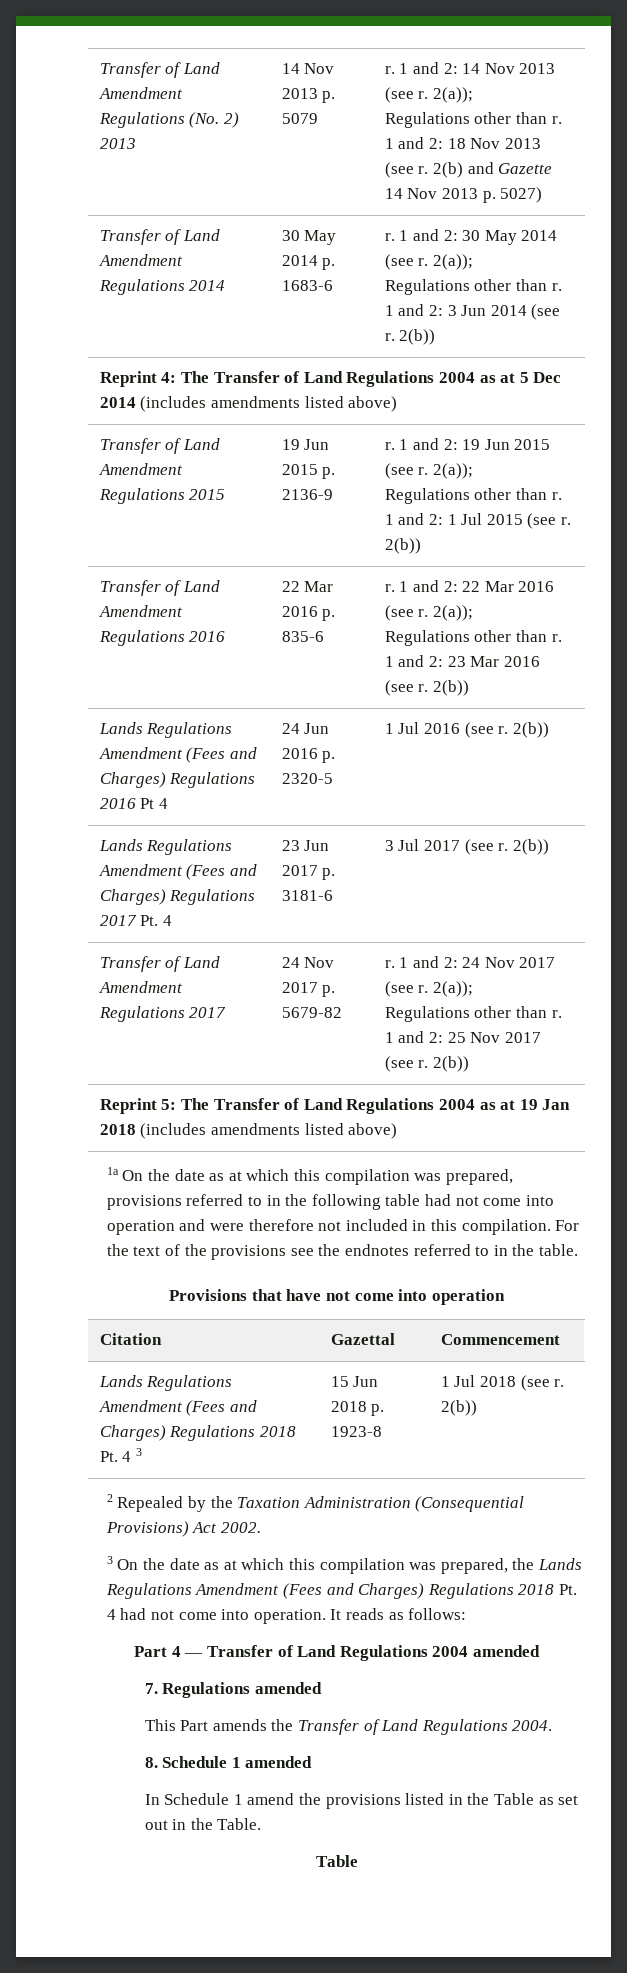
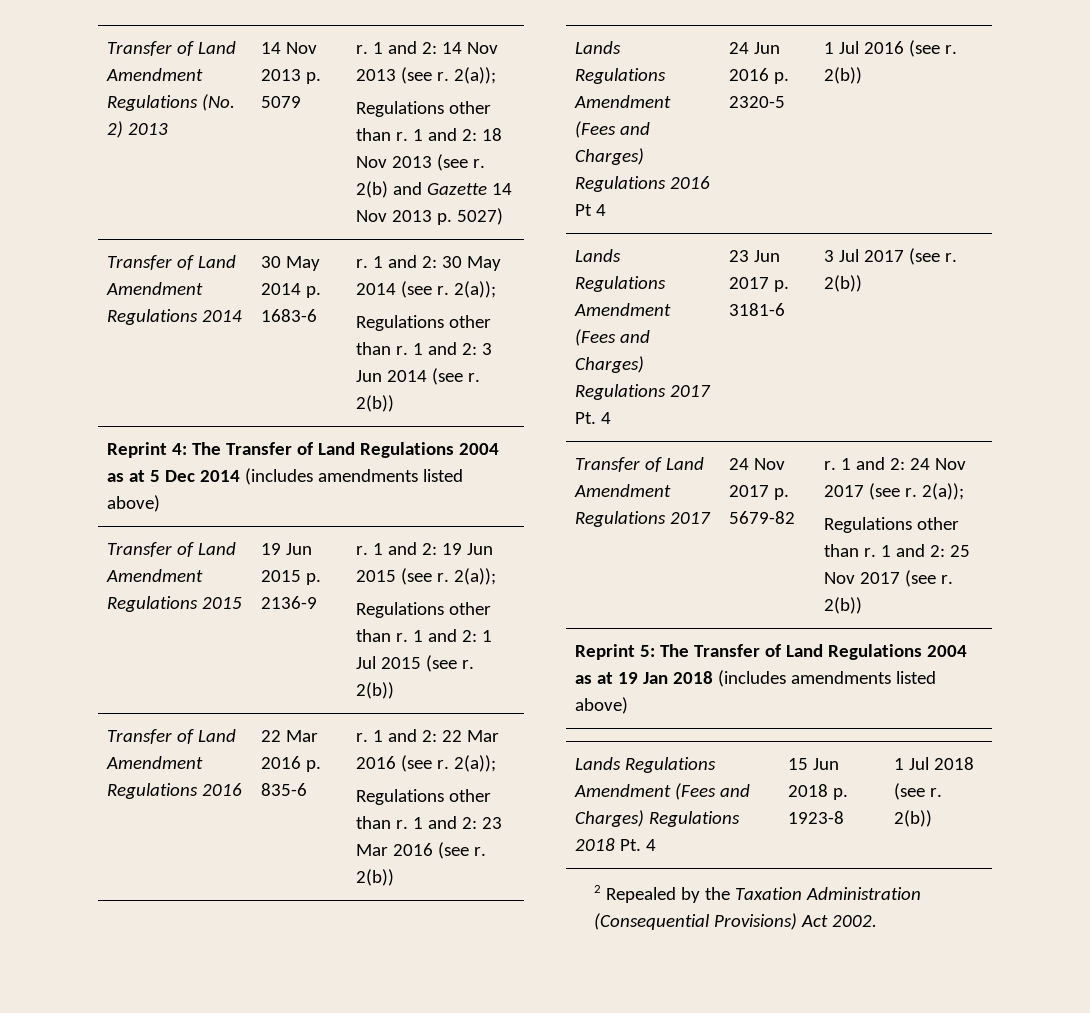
- 1a On the date as at which this compilation was prepared, provisions referred to in the following table had not come into operation and were therefore not included in this compilation. For the text of the provisions see the endnotes referred to in the table.
- Provisions that have not come into operation
- Citation | Gazettal | Commencement
- Lands Regulations Amendment (Fees and Charges) Regulations 2018 Pt. 4 3 | 15 Jun 2018 p. 1923-8 | 1 Jul 2018 (see r. 2(b))
+ Lands Regulations Amendment (Fees and Charges) Regulations 2018 Pt. 4 | 15 Jun 2018 p. 1923-8 | 1 Jul 2018 (see r. 2(b))
- 3 On the date as at which this compilation was prepared, the Lands Regulations Amendment (Fees and Charges) Regulations 2018 Pt. 4 had not come into operation. It reads as follows:
- Part 4 — Transfer of Land Regulations 2004 amended
- 7. Regulations amended
- This Part amends the Transfer of Land Regulations 2004.
- 8. Schedule 1 amended
- In Schedule 1 amend the provisions listed in the Table as set out in the Table.
- Table

